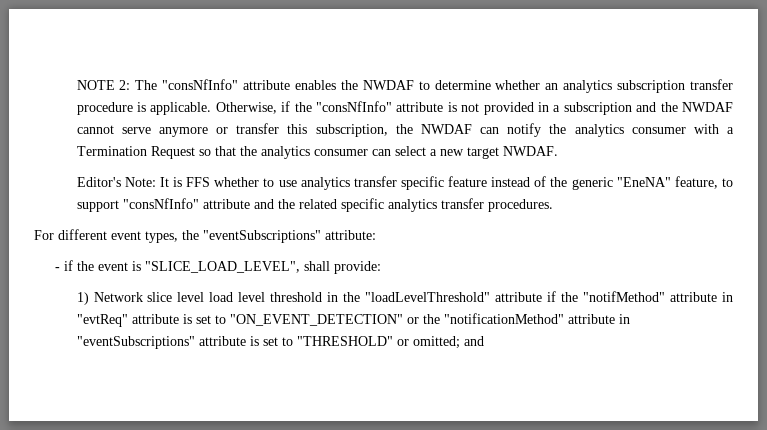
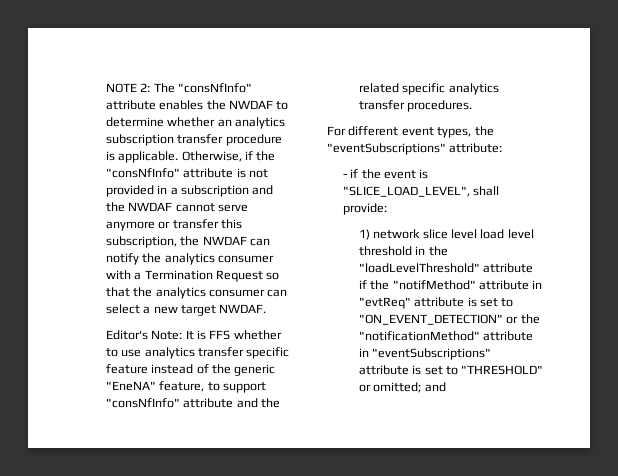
- 1) Network slice level load level threshold in the "loadLevelThreshold" attribute if the "notifMethod" attribute in "evtReq" attribute is set to "ON_EVENT_DETECTION" or the "notificationMethod" attribute in "eventSubscriptions" attribute is set to "THRESHOLD" or omitted; and
+ 1) network slice level load level threshold in the "loadLevelThreshold" attribute if the "notifMethod" attribute in "evtReq" attribute is set to "ON_EVENT_DETECTION" or the "notificationMethod" attribute in "eventSubscriptions" attribute is set to "THRESHOLD" or omitted; and

